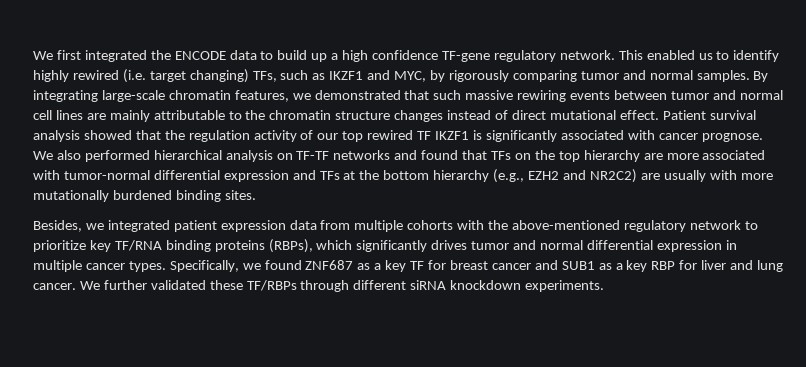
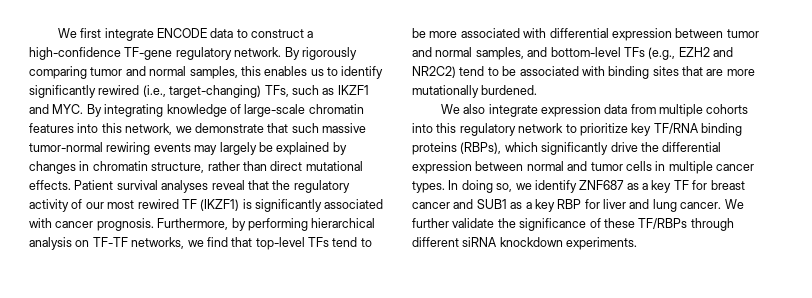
- We first integrated the ENCODE data to build up a high confidence TF-gene regulatory network. This enabled us to identify highly rewired (i.e. target changing) TFs, such as IKZF1 and MYC, by rigorously comparing tumor and normal samples. By integrating large-scale chromatin features, we demonstrated that such massive rewiring events between tumor and normal cell lines are mainly attributable to the chromatin structure changes instead of direct mutational effect.
+ We first integrate ENCODE data to construct a high-confidence TF-gene regulatory network. By rigorously comparing tumor and normal samples, this enables us to identify significantly rewired (i.e., target-changing) TFs, such as IKZF1 and MYC. By integrating knowledge of large-scale chromatin features into this network, we demonstrate that such massive tumor-normal rewiring events may largely be explained by changes in chromatin structure, rather than direct mutational effects.
- Patient survival analysis showed that the regulation activity of our top rewired TF IKZF1 is significantly associated with cancer prognose. We also performed hierarchical analysis on TF-TF networks and found that TFs on the top hierarchy are more associated with tumor-normal differential expression and TFs at the bottom hierarchy (e.g., EZH2 and NR2C2) are usually with more mutationally burdened binding sites.
- Besides, we integrated patient expression data from multiple cohorts with the above-mentioned regulatory network to prioritize key TF/RNA binding proteins (RBPs), which significantly drives tumor and normal differential expression in multiple cancer types. Specifically, we found ZNF687 as a key TF for breast cancer and SUB1 as a key RBP for liver and lung cancer.
+ Patient survival analyses reveal that the regulatory activity of our most rewired TF (IKZF1) is significantly associated with cancer prognosis. Furthermore, by performing hierarchical analysis on TF-TF networks, we find that top-level TFs tend to be more associated with differential expression between tumor and normal samples, and bottom-level TFs (e.g., EZH2 and NR2C2) tend to be associated with binding sites that are more mutationally burdened.
+ We also integrate expression data from multiple cohorts into this regulatory network to prioritize key TF/RNA binding proteins (RBPs), which significantly drive the differential expression between normal and tumor cells in multiple cancer types. In doing so, we identify ZNF687 as a key TF for breast cancer and SUB1 as a key RBP for liver and lung cancer.
- We further validated these TF/RBPs through different siRNA knockdown experiments.
+ We further validate the significance of these TF/RBPs through different siRNA knockdown experiments.

